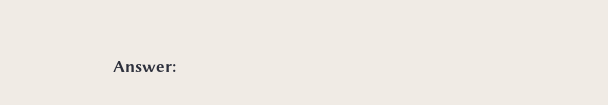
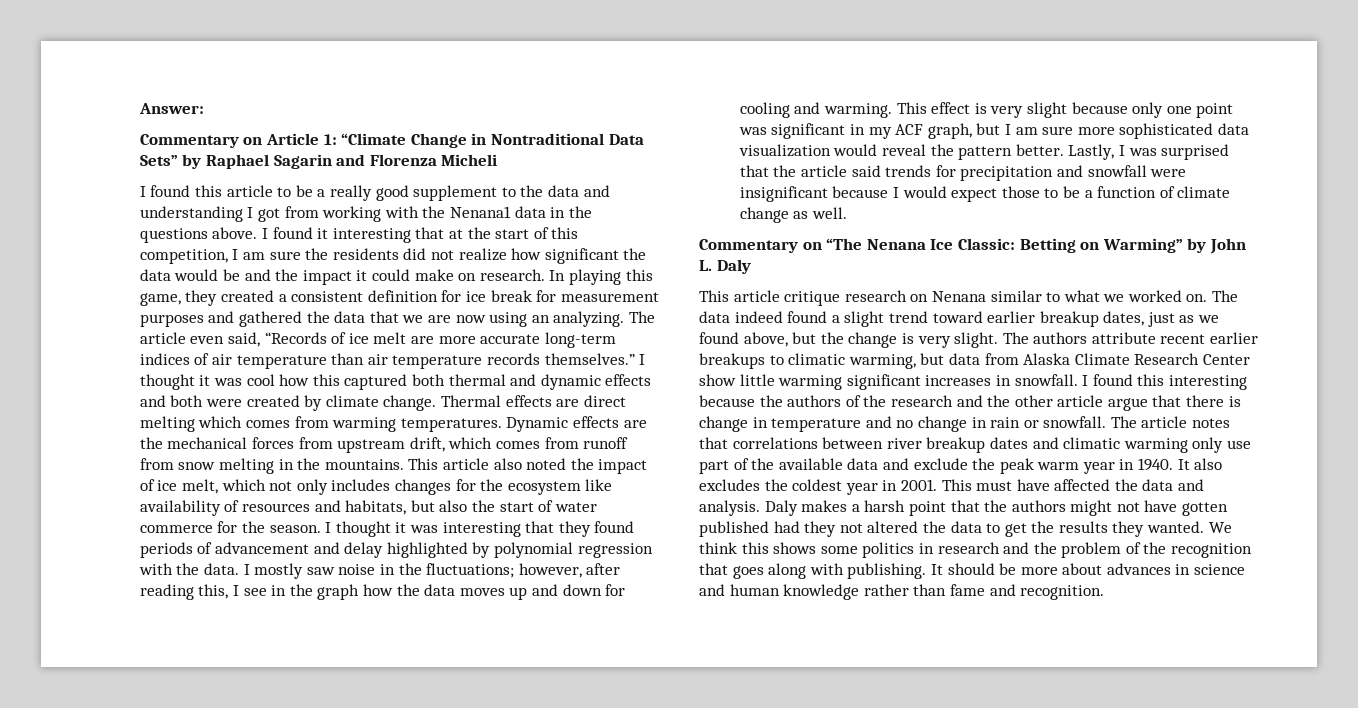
+ Commentary on Article 1: “Climate Change in Nontraditional Data Sets” by Raphael Sagarin and Florenza Micheli
+ I found this article to be a really good supplement to the data and understanding I got from working with the Nenana1 data in the questions above. I found it interesting that at the start of this competition, I am sure the residents did not realize how significant the data would be and the impact it could make on research. In playing this game, they created a consistent definition for ice break for measurement purposes and gathered the data that we are now using an analyzing. The article even said, “Records of ice melt are more accurate long-term indices of air temperature than air temperature records themselves.” I thought it was cool how this captured both thermal and dynamic effects and both were created by climate change. Thermal effects are direct melting which comes from warming temperatures. Dynamic effects are the mechanical forces from upstream drift, which comes from runoff from snow melting in the mountains. This article also noted the impact of ice melt, which not only includes changes for the ecosystem like availability of resources and habitats, but also the start of water commerce for the season. I thought it was interesting that they found periods of advancement and delay highlighted by polynomial regression with the data. I mostly saw noise in the fluctuations; however, after reading this, I see in the graph how the data moves up and down for cooling and warming. This effect is very slight because only one point was significant in my ACF graph, but I am sure more sophisticated data visualization would reveal the pattern better. Lastly, I was surprised that the article said trends for precipitation and snowfall were insignificant because I would expect those to be a function of climate change as well.
+ Commentary on “The Nenana Ice Classic: Betting on Warming” by John L. Daly
+ This article critique research on Nenana similar to what we worked on. The data indeed found a slight trend toward earlier breakup dates, just as we found above, but the change is very slight. The authors attribute recent earlier breakups to climatic warming, but data from Alaska Climate Research Center show little warming significant increases in snowfall. I found this interesting because the authors of the research and the other article argue that there is change in temperature and no change in rain or snowfall. The article notes that correlations between river breakup dates and climatic warming only use part of the available data and exclude the peak warm year in 1940. It also excludes the coldest year in 2001. This must have affected the data and analysis. Daly makes a harsh point that the authors might not have gotten published had they not altered the data to get the results they wanted. We think this shows some politics in research and the problem of the recognition that goes along with publishing. It should be more about advances in science and human knowledge rather than fame and recognition.

